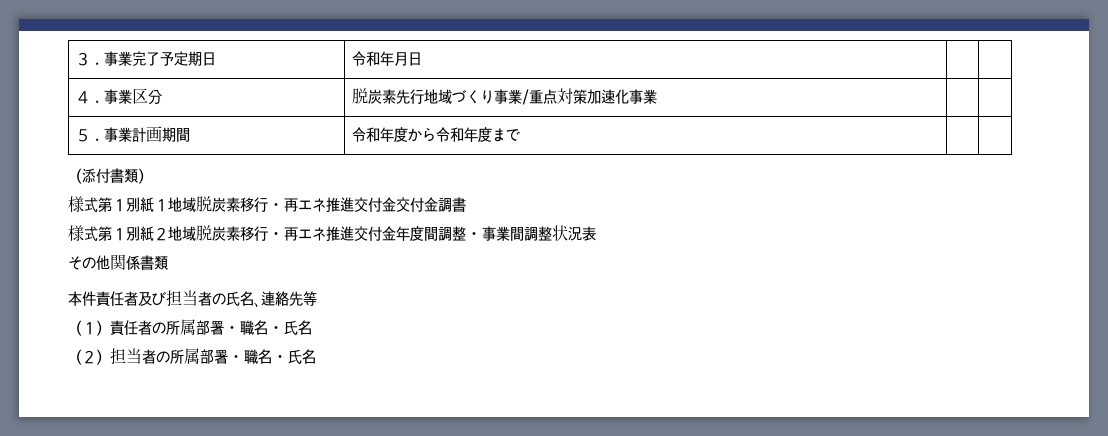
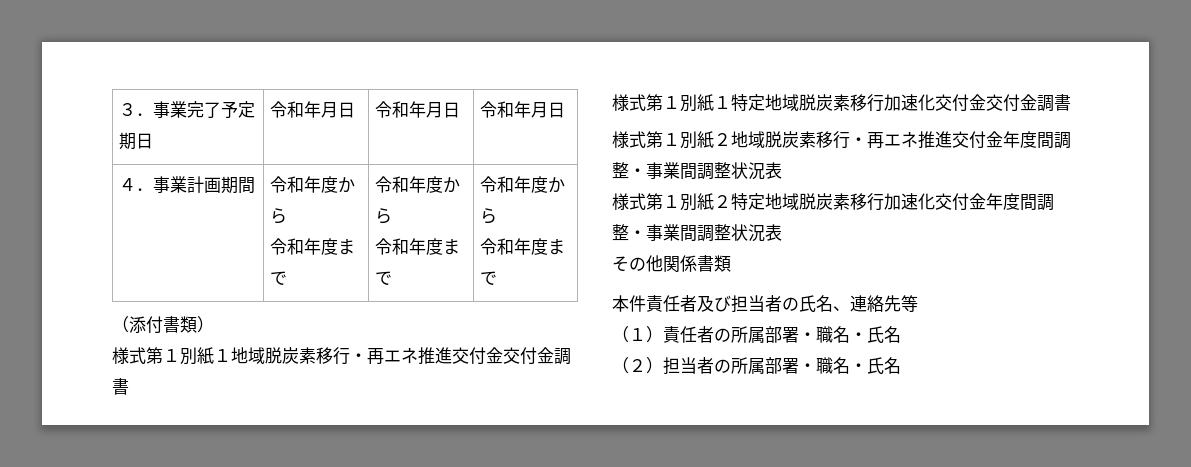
- ３．事業完了予定期日 | 令和年月日 | |
- ４．事業区分 | 脱炭素先行地域づくり事業/重点対策加速化事業 | |
- ５．事業計画期間 | 令和年度から令和年度まで | |
+ ３．事業完了予定期日 | 令和年月日 | 令和年月日 | 令和年月日
+ ４．事業計画期間 | 令和年度から
+ 令和年度まで | 令和年度から
+ 令和年度まで | 令和年度から
+ 令和年度まで
+ 様式第１別紙１特定地域脱炭素移行加速化交付金交付金調書
+ 様式第１別紙２特定地域脱炭素移行加速化交付金年度間調整・事業間調整状況表

